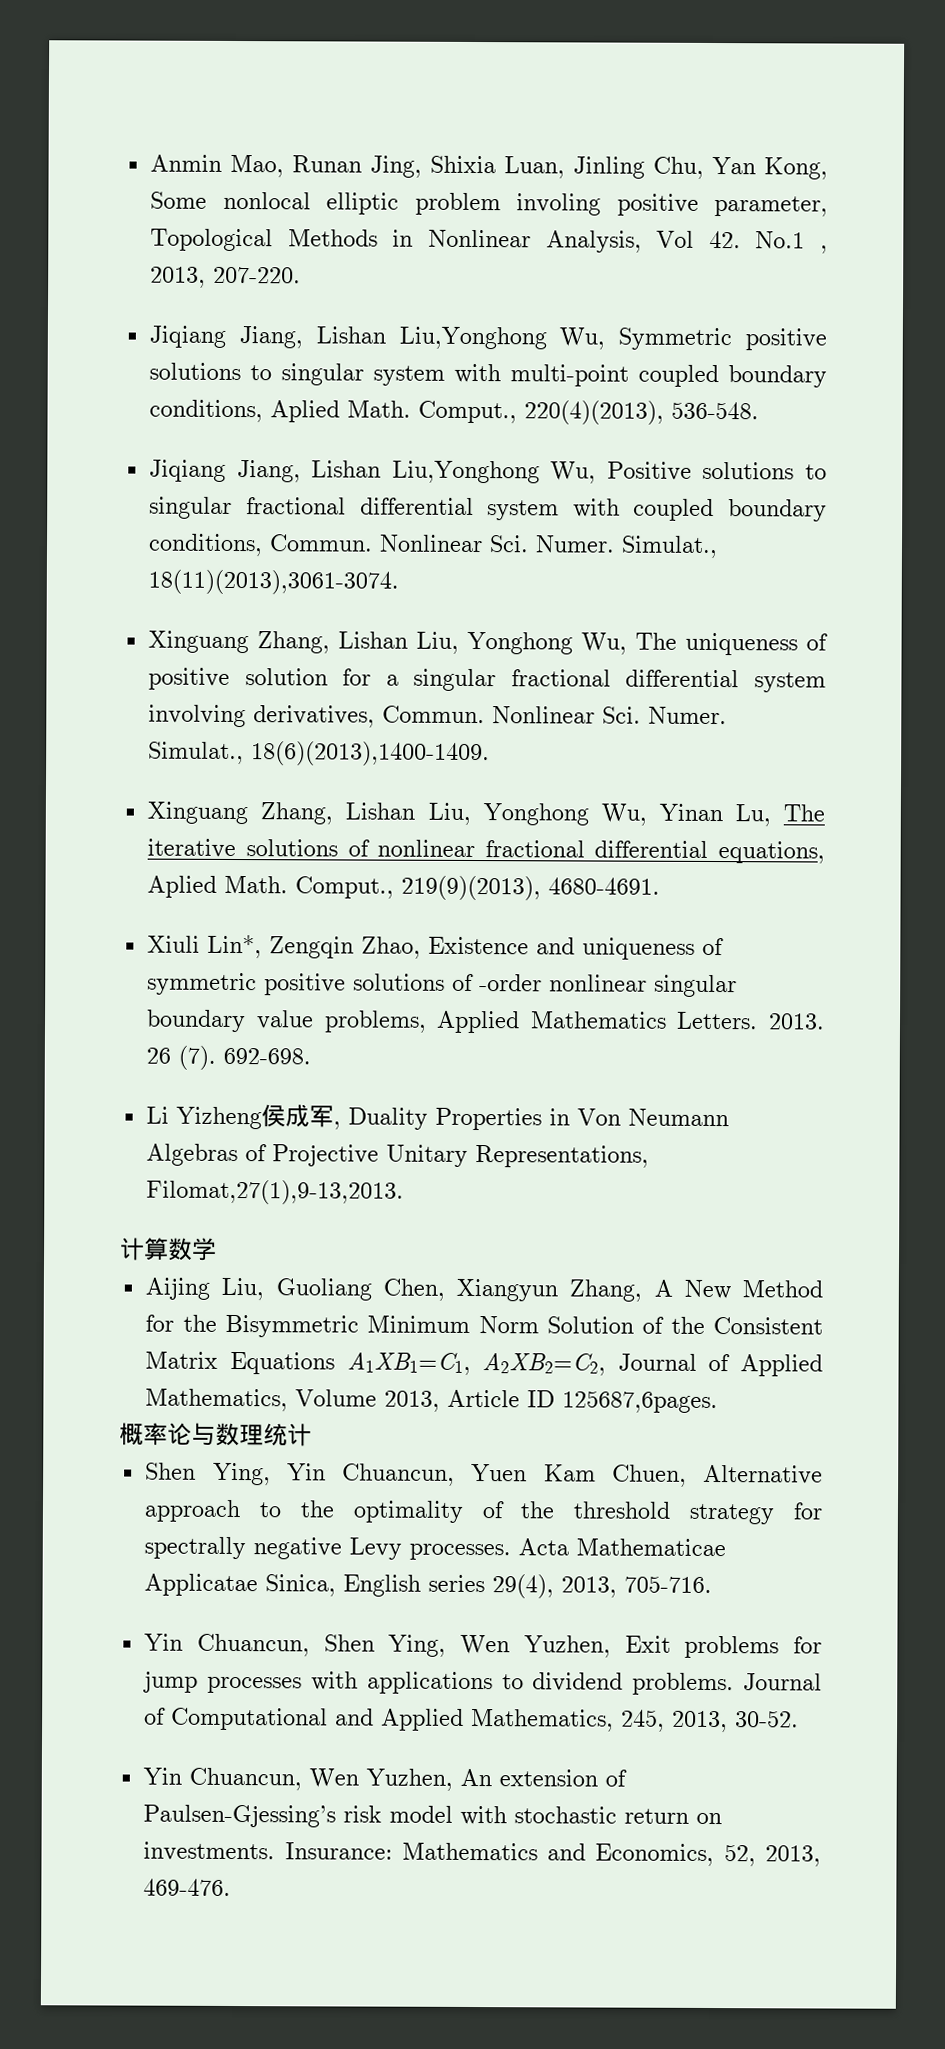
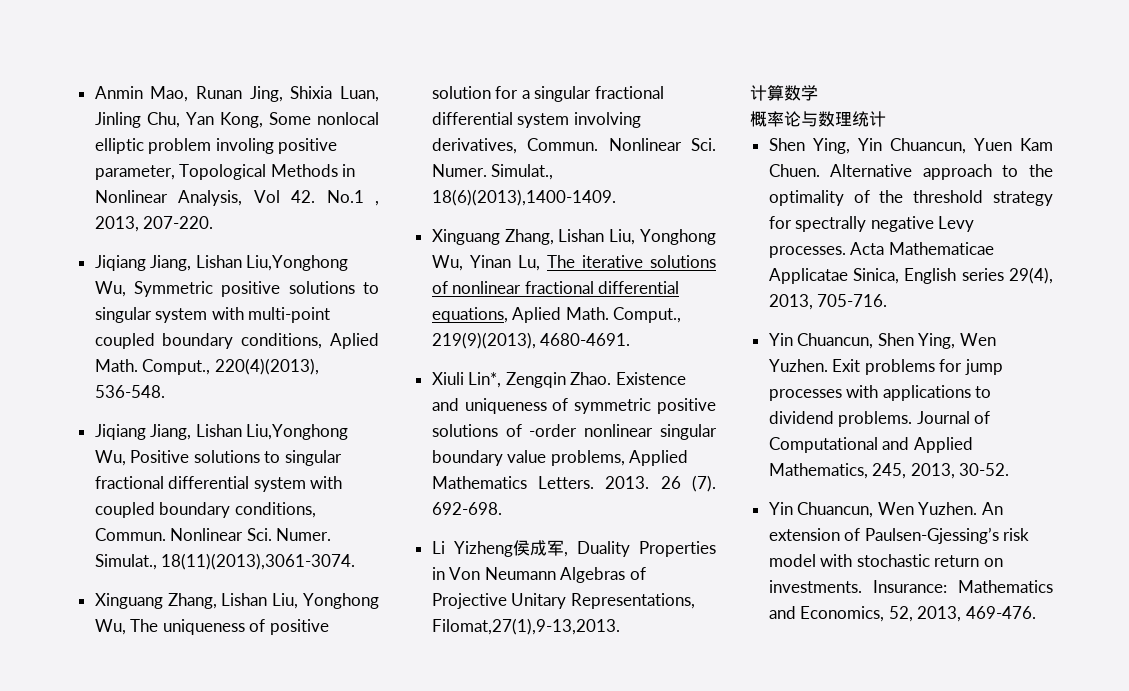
- Xiuli Lin*, Zengqin Zhao, Existence and uniqueness of symmetric positive solutions of -order nonlinear singular boundary value problems, Applied Mathematics Letters.
+ Xiuli Lin*, Zengqin Zhao. Existence and uniqueness of symmetric positive solutions of -order nonlinear singular boundary value problems, Applied Mathematics Letters.
- Aijing Liu, Guoliang Chen, Xiangyun Zhang, A New Method for the Bisymmetric Minimum Norm Solution of the Consistent Matrix Equations A1XB1=C1, A2XB2=C2, Journal of Applied Mathematics, Volume 2013, Article ID 125687,6pages.
- Shen Ying, Yin Chuancun, Yuen Kam Chuen, Alternative approach to the optimality of the threshold strategy for spectrally negative Levy processes.
+ Shen Ying, Yin Chuancun, Yuen Kam Chuen. Alternative approach to the optimality of the threshold strategy for spectrally negative Levy processes.
- Yin Chuancun, Shen Ying, Wen Yuzhen, Exit problems for jump processes with applications to dividend problems.
+ Yin Chuancun, Shen Ying, Wen Yuzhen. Exit problems for jump processes with applications to dividend problems.
- Yin Chuancun, Wen Yuzhen, An extension of Paulsen-Gjessing’s risk model with stochastic return on investments.
+ Yin Chuancun, Wen Yuzhen. An extension of Paulsen-Gjessing’s risk model with stochastic return on investments.

